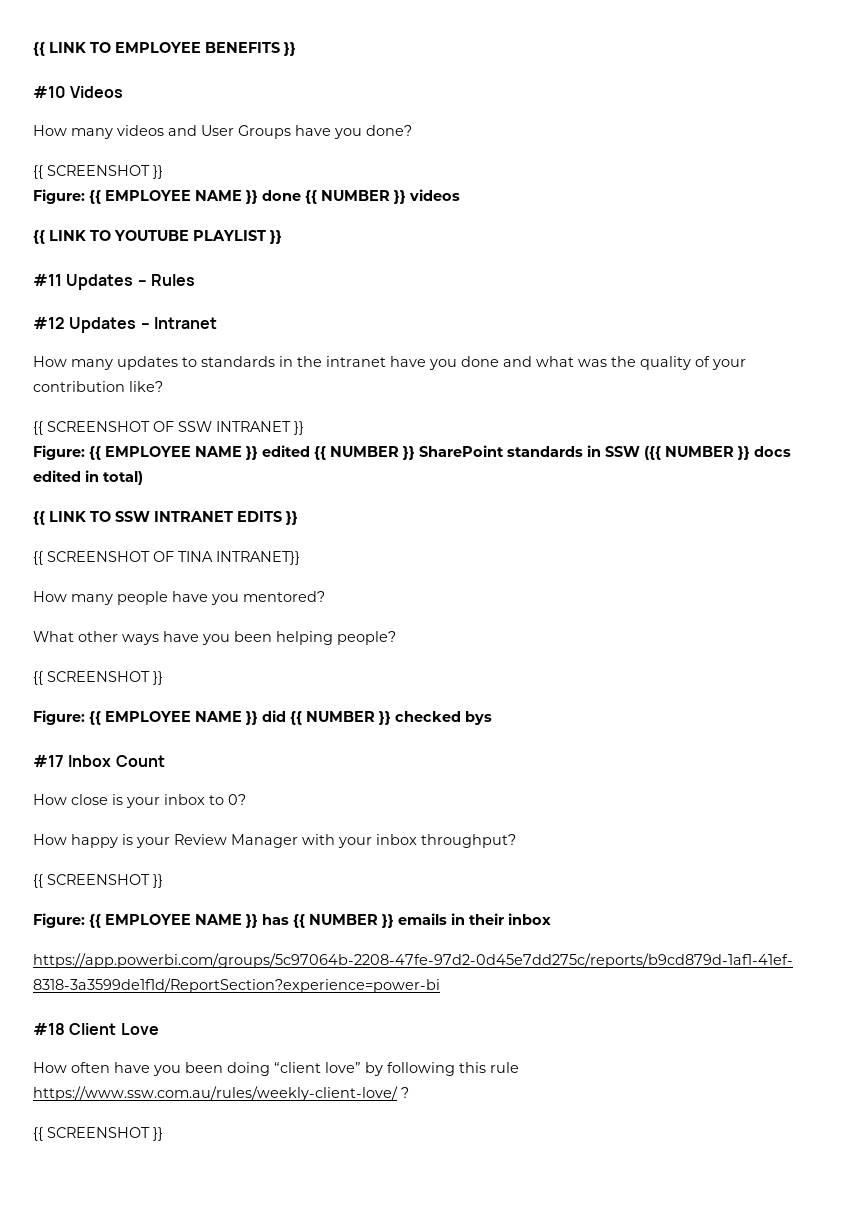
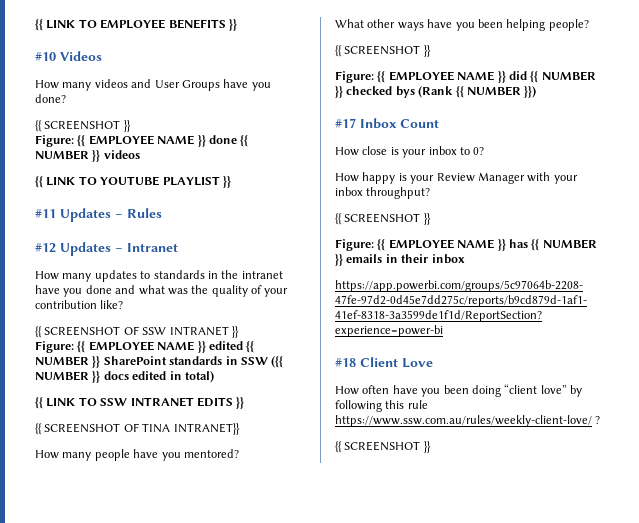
- Figure: {{ EMPLOYEE NAME }} did {{ NUMBER }} checked bys
+ Figure: {{ EMPLOYEE NAME }} did {{ NUMBER }} checked bys (Rank {{ NUMBER }})

